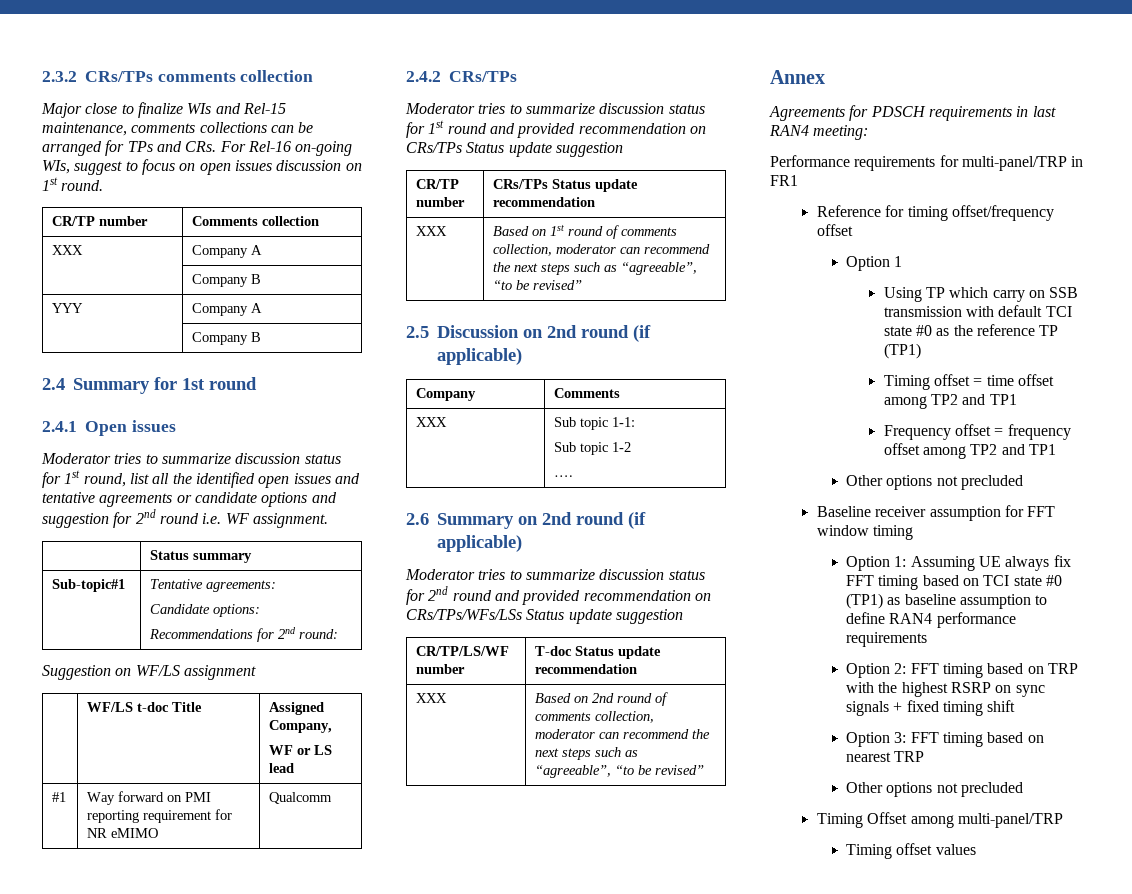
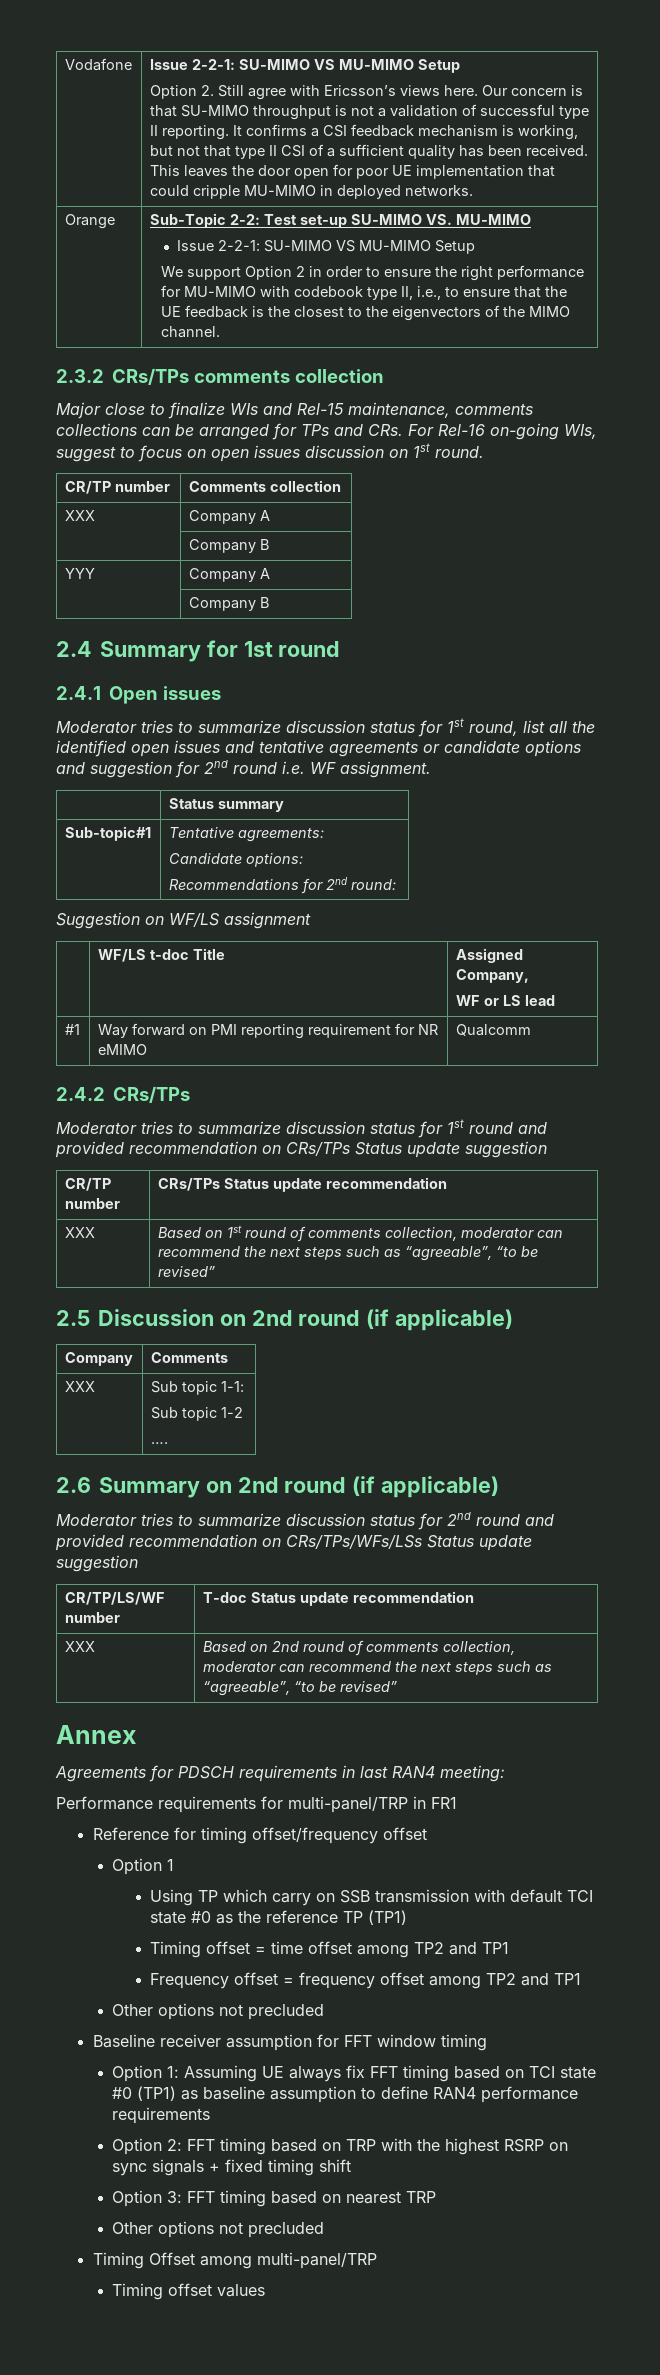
+ Vodafone | Issue 2-2-1: SU-MIMO VS MU-MIMO Setup
+ Option 2. Still agree with Ericsson’s views here. Our concern is that SU-MIMO throughput is not a validation of successful type II reporting. It confirms a CSI feedback mechanism is working, but not that type II CSI of a sufficient quality has been received. This leaves the door open for poor UE implementation that could cripple MU-MIMO in deployed networks.
+ Orange | Sub-Topic 2-2: Test set-up SU-MIMO VS. MU-MIMO
+ Issue 2-2-1: SU-MIMO VS MU-MIMO Setup
+ We support Option 2 in order to ensure the right performance for MU-MIMO with codebook type II, i.e., to ensure that the UE feedback is the closest to the eigenvectors of the MIMO channel.

